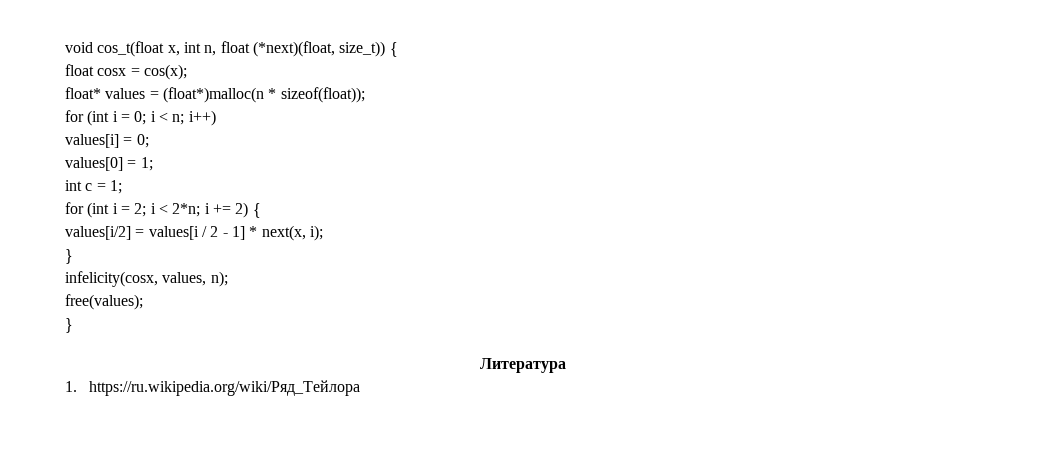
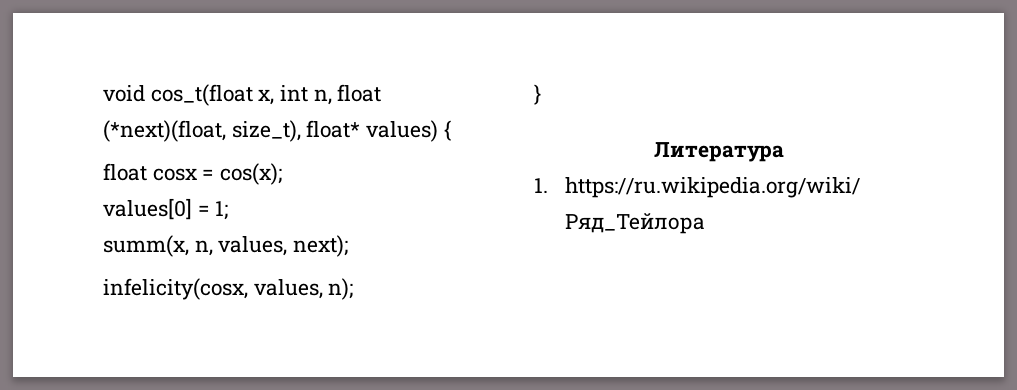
- void cos_t(float x, int n, float (*next)(float, size_t)) {
+ void cos_t(float x, int n, float (*next)(float, size_t), float* values) {
- float* values = (float*)malloc(n * sizeof(float));
- for (int i = 0; i < n; i++)
- values[i] = 0;
  values[0] = 1;
- int c = 1;
- for (int i = 2; i < 2*n; i += 2) {
- values[i/2] = values[i / 2 - 1] * next(x, i);
- }
+ summ(x, n, values, next);
- free(values);

